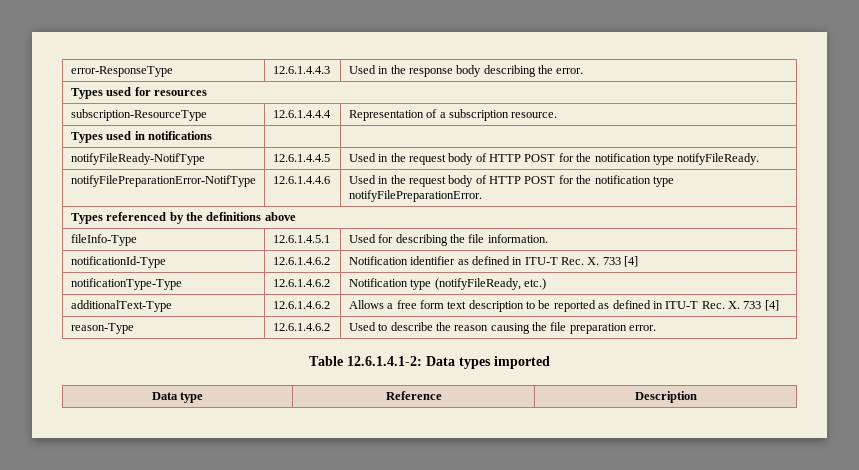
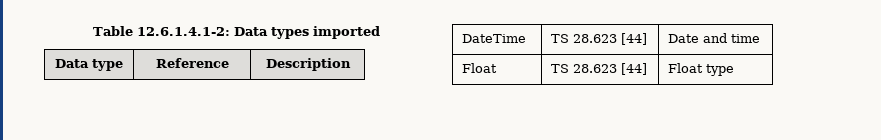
- error-ResponseType | 12.6.1.4.4.3 | Used in the response body describing the error.
- Types used for resources
- subscription-ResourceType | 12.6.1.4.4.4 | Representation of a subscription resource.
- Types used in notifications | |
- notifyFileReady-NotifType | 12.6.1.4.4.5 | Used in the request body of HTTP POST for the notification type notifyFileReady.
- notifyFilePreparationError-NotifType | 12.6.1.4.4.6 | Used in the request body of HTTP POST for the notification type notifyFilePreparationError.
- Types referenced by the definitions above
- fileInfo-Type | 12.6.1.4.5.1 | Used for describing the file information.
- notificationId-Type | 12.6.1.4.6.2 | Notification identifier as defined in ITU-T Rec. X. 733 [4]
- notificationType-Type | 12.6.1.4.6.2 | Notification type (notifyFileReady, etc.)
- additionalText-Type | 12.6.1.4.6.2 | Allows a free form text description to be reported as defined in ITU-T Rec. X. 733 [4]
- reason-Type | 12.6.1.4.6.2 | Used to describe the reason causing the file preparation error.
+ DateTime | TS 28.623 [44] | Date and time
+ Float | TS 28.623 [44] | Float type

